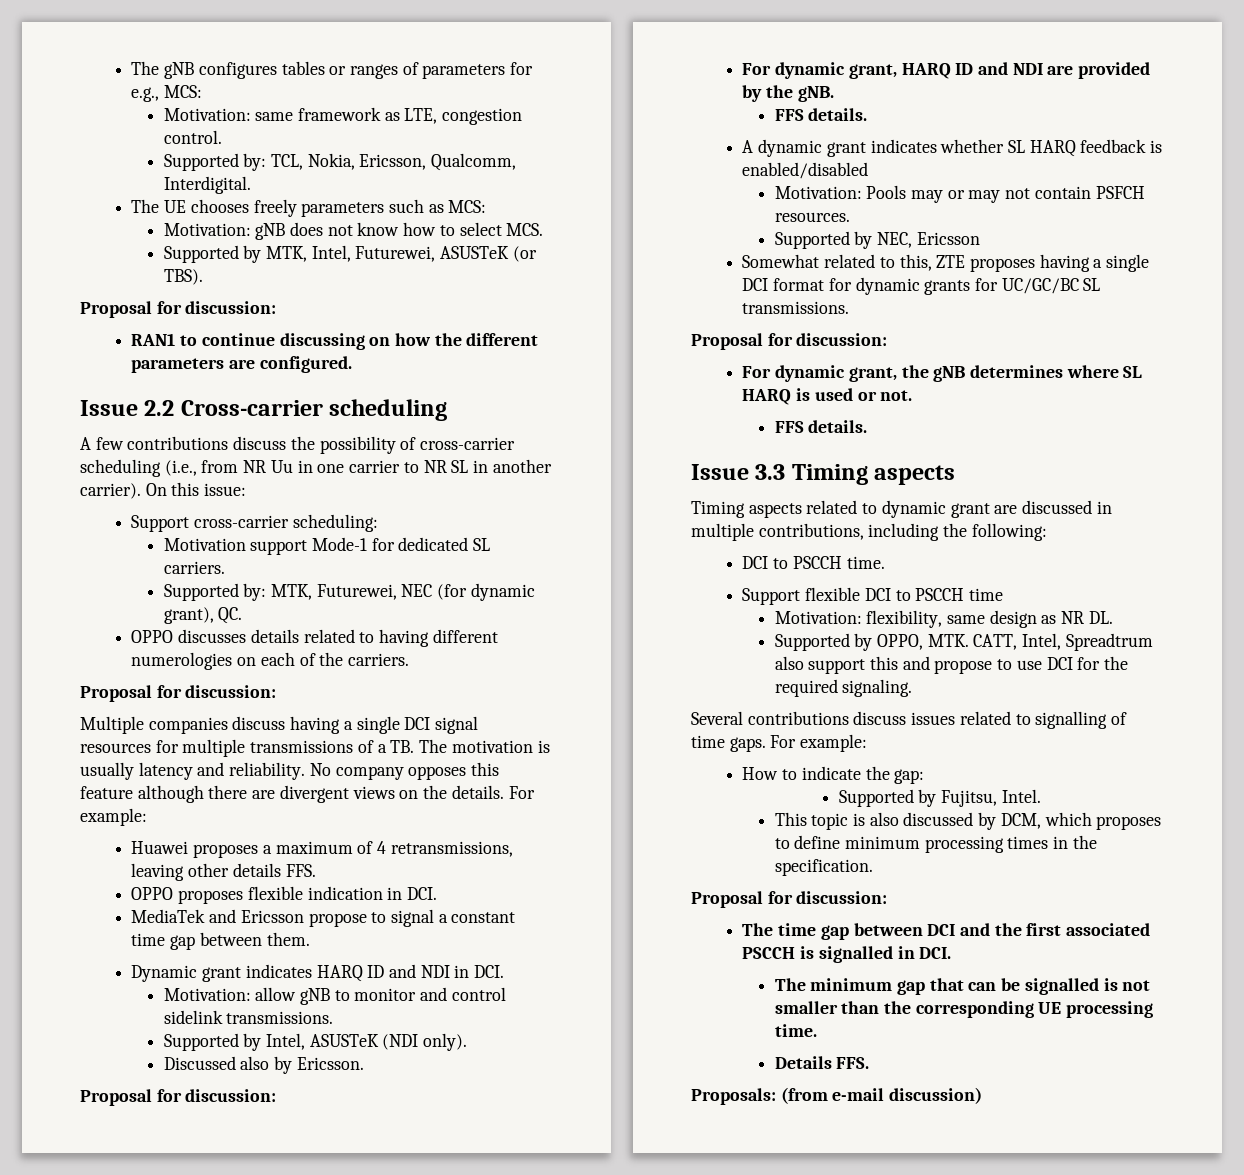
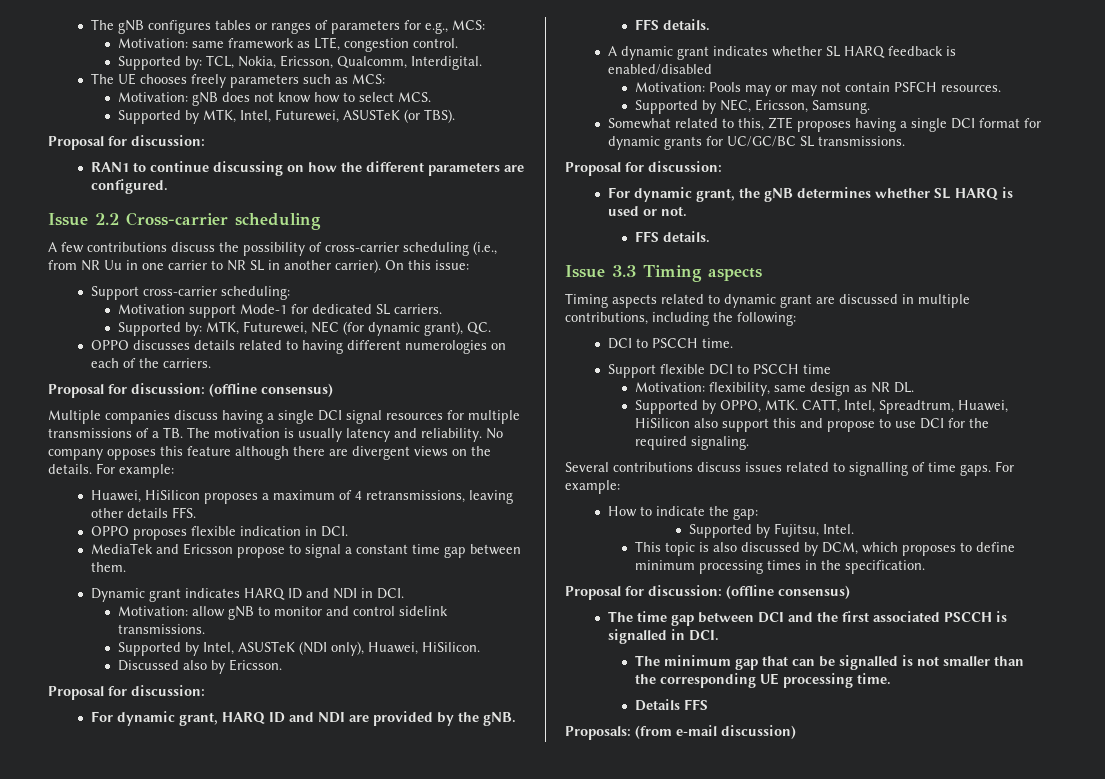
  OPPO discusses details related to having different numerologies on each of the carriers.
- Proposal for discussion:
+ Proposal for discussion: (offline consensus)
- Huawei proposes a maximum of 4 retransmissions, leaving other details FFS.
+ Huawei, HiSilicon proposes a maximum of 4 retransmissions, leaving other details FFS.
- Supported by Intel, ASUSTeK (NDI only).
+ Supported by Intel, ASUSTeK (NDI only), Huawei, HiSilicon.
- Supported by NEC, Ericsson
+ Supported by NEC, Ericsson, Samsung.
- For dynamic grant, the gNB determines where SL HARQ is used or not.
+ For dynamic grant, the gNB determines whether SL HARQ is used or not.
- Supported by OPPO, MTK. CATT, Intel, Spreadtrum also support this and propose to use DCI for the required signaling.
+ Supported by OPPO, MTK. CATT, Intel, Spreadtrum, Huawei, HiSilicon also support this and propose to use DCI for the required signaling.
  This topic is also discussed by DCM, which proposes to define minimum processing times in the specification.
- Proposal for discussion:
+ Proposal for discussion: (offline consensus)
- Details FFS.
+ Details FFS

